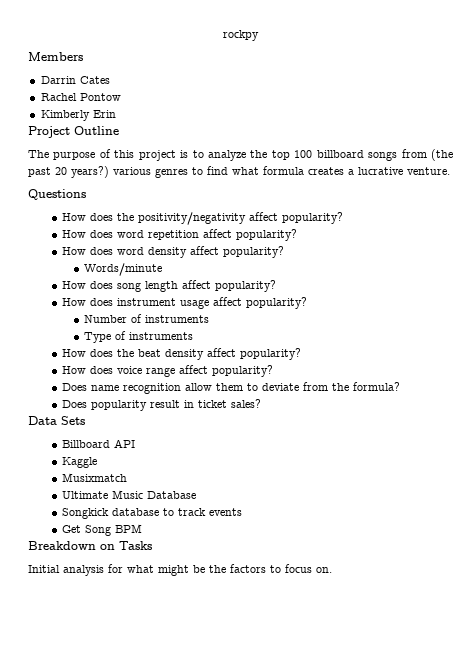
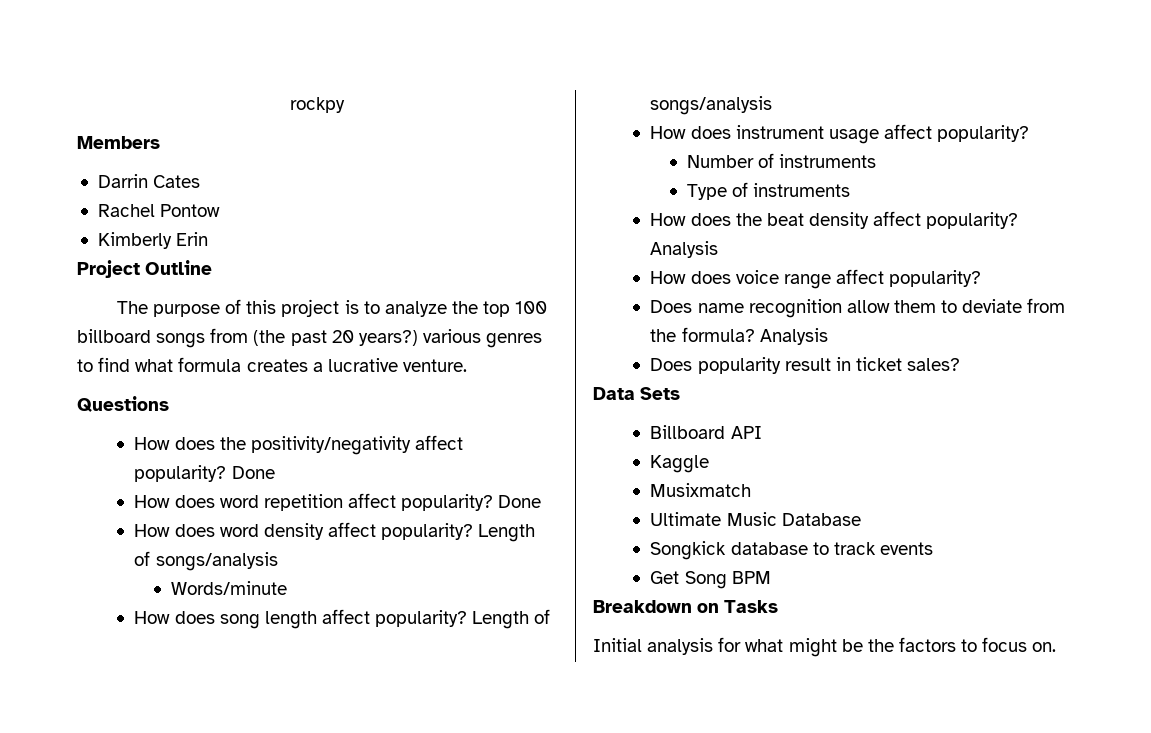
- How does the positivity/negativity affect popularity?
+ How does the positivity/negativity affect popularity? Done
- How does word repetition affect popularity?
+ How does word repetition affect popularity? Done
- How does word density affect popularity?
+ How does word density affect popularity? Length of songs/analysis
- How does song length affect popularity?
+ How does song length affect popularity? Length of songs/analysis
- How does the beat density affect popularity?
+ How does the beat density affect popularity? Analysis
- Does name recognition allow them to deviate from the formula?
+ Does name recognition allow them to deviate from the formula? Analysis

